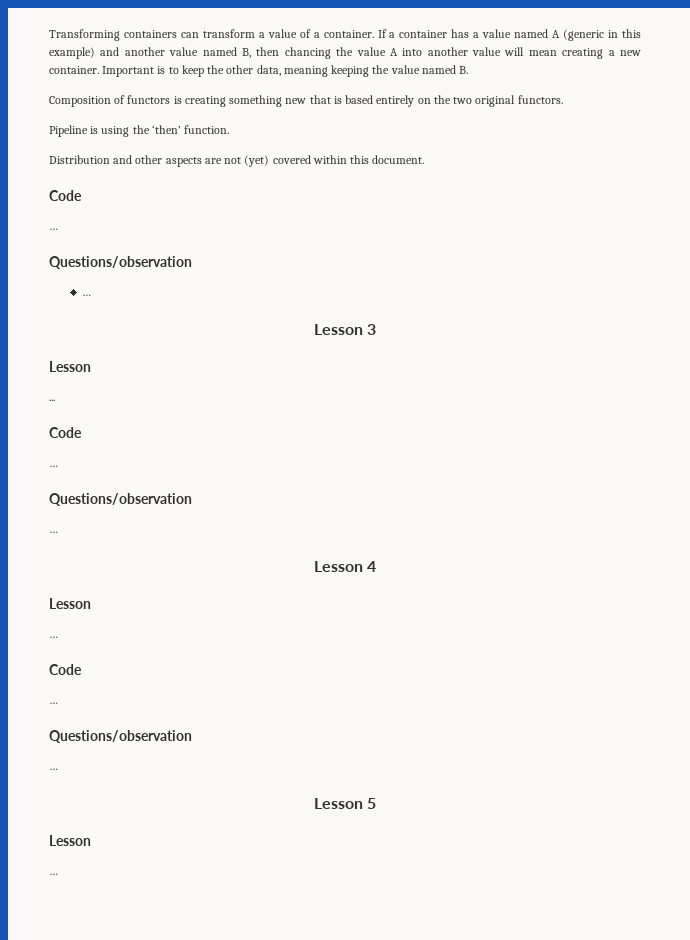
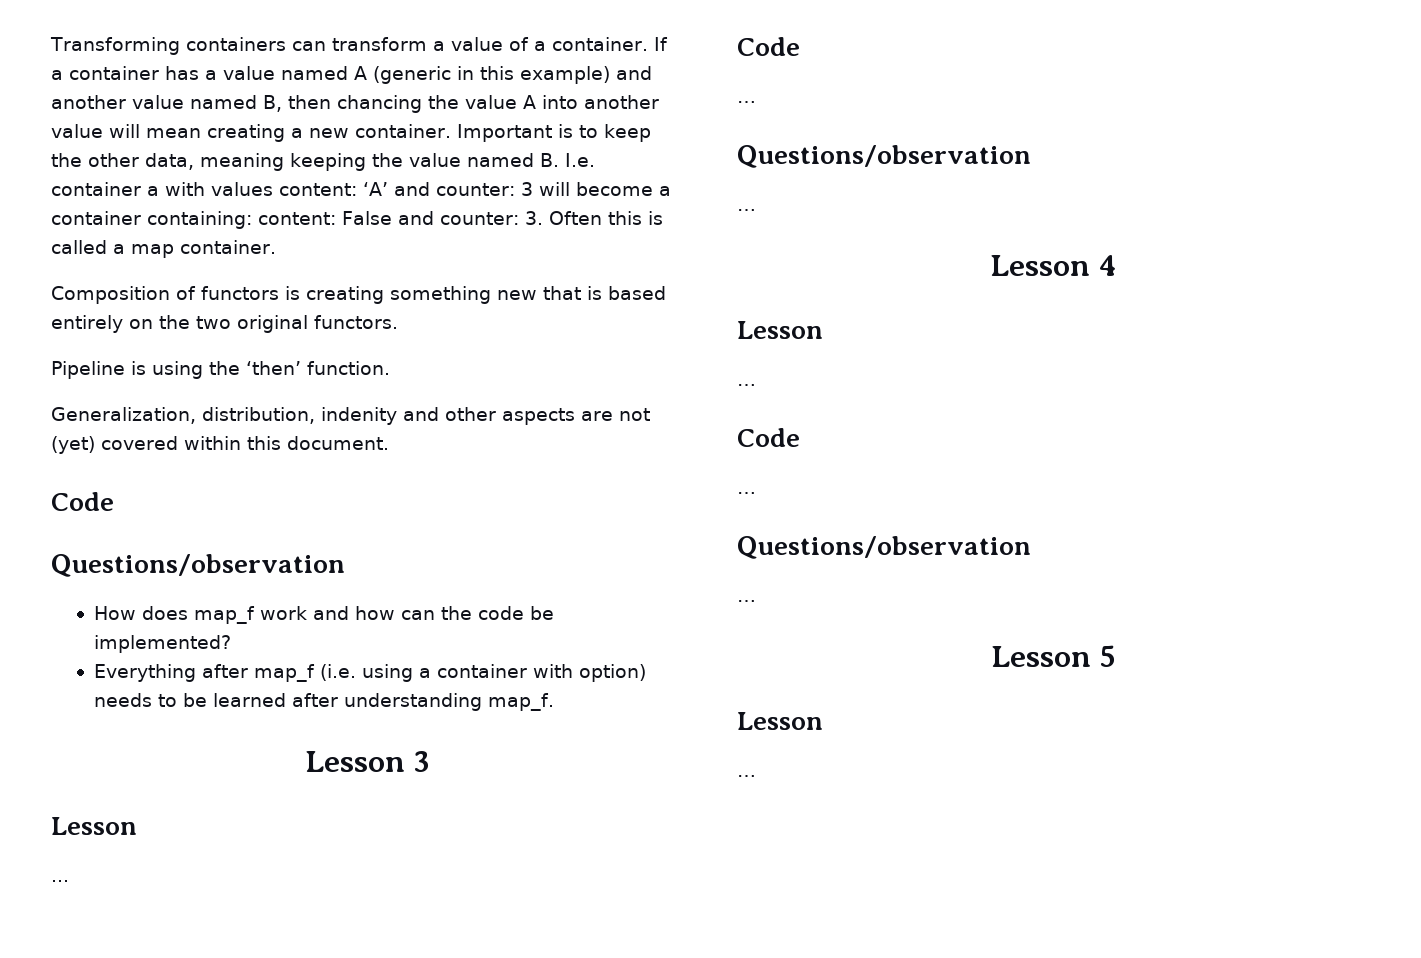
- Important is to keep the other data, meaning keeping the value named B.
+ Important is to keep the other data, meaning keeping the value named B. I.e. container a with values content: ‘A’ and counter: 3 will become a container containing: content: False and counter: 3. Often this is called a map container.
- Distribution and other aspects are not (yet) covered within this document.
+ Generalization, distribution, indenity and other aspects are not (yet) covered within this document.
  Code
- …
  Questions/observation
- …
+ How does map_f work and how can the code be implemented?
+ Everything after map_f (i.e. using a container with option) needs to be learned after understanding map_f.

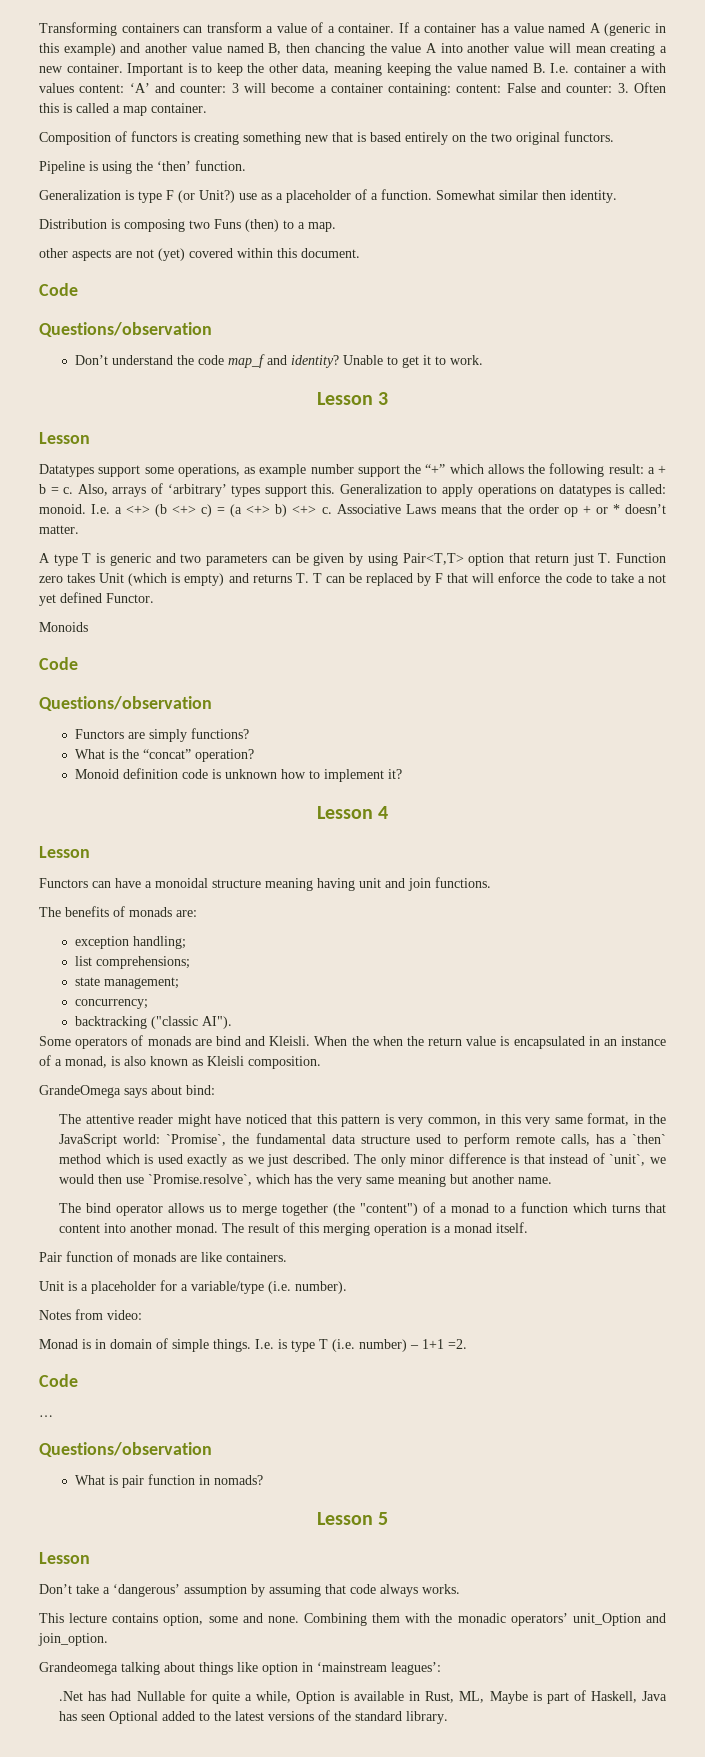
- Generalization, distribution, indenity and other aspects are not (yet) covered within this document.
+ Generalization is type F (or Unit?) use as a placeholder of a function. Somewhat similar then identity.
+ Distribution is composing two Funs (then) to a map.
+ other aspects are not (yet) covered within this document.
- How does map_f work and how can the code be implemented?
- Everything after map_f (i.e. using a container with option) needs to be learned after understanding map_f.
+ Don’t understand the code map_f and identity? Unable to get it to work.
  Lesson 3
  Lesson
- ...
+ Datatypes support some operations, as example number support the “+” which allows the following result: a + b = c. Also, arrays of ‘arbitrary’ types support this. Generalization to apply operations on datatypes is called: monoid. I.e. a <+> (b <+> c) = (a <+> b) <+> c. Associative Laws means that the order op + or * doesn’t matter.
+ A type T is generic and two parameters can be given by using Pair<T,T> option that return just T. Function zero takes Unit (which is empty) and returns T. T can be replaced by F that will enforce the code to take a not yet defined Functor.
+ Monoids
+ Code
+ Questions/observation
+ Functors are simply functions?
+ What is the “concat” operation?
+ Monoid definition code is unknown how to implement it?
+ Lesson 4
+ Lesson
+ Functors can have a monoidal structure meaning having unit and join functions.
+ The benefits of monads are:
+ exception handling;
+ list comprehensions;
+ state management;
+ concurrency;
+ backtracking ("classic AI").
+ Some operators of monads are bind and Kleisli. When the when the return value is encapsulated in an instance of a monad, is also known as Kleisli composition.
+ GrandeOmega says about bind:
+ The attentive reader might have noticed that this pattern is very common, in this very same format, in the JavaScript world: `Promise`, the fundamental data structure used to perform remote calls, has a `then` method which is used exactly as we just described. The only minor difference is that instead of `unit`, we would then use `Promise.resolve`, which has the very same meaning but another name.
+ The bind operator allows us to merge together (the "content") of a monad to a function which turns that content into another monad. The result of this merging operation is a monad itself.
+ Pair function of monads are like containers.
+ Unit is a placeholder for a variable/type (i.e. number).
+ Notes from video:
+ Monad is in domain of simple things. I.e. is type T (i.e. number) – 1+1 =2.
  Code
  …
  Questions/observation
- …
- Lesson 4
- Lesson
- …
- Code
- …
- Questions/observation
- …
+ What is pair function in nomads?
  Lesson 5
  Lesson
- …
+ Don’t take a ‘dangerous’ assumption by assuming that code always works.
+ This lecture contains option, some and none. Combining them with the monadic operators’ unit_Option and join_option.
+ Grandeomega talking about things like option in ‘mainstream leagues’:
+ .Net has had Nullable for quite a while, Option is available in Rust, ML, Maybe is part of Haskell, Java has seen Optional added to the latest versions of the standard library.

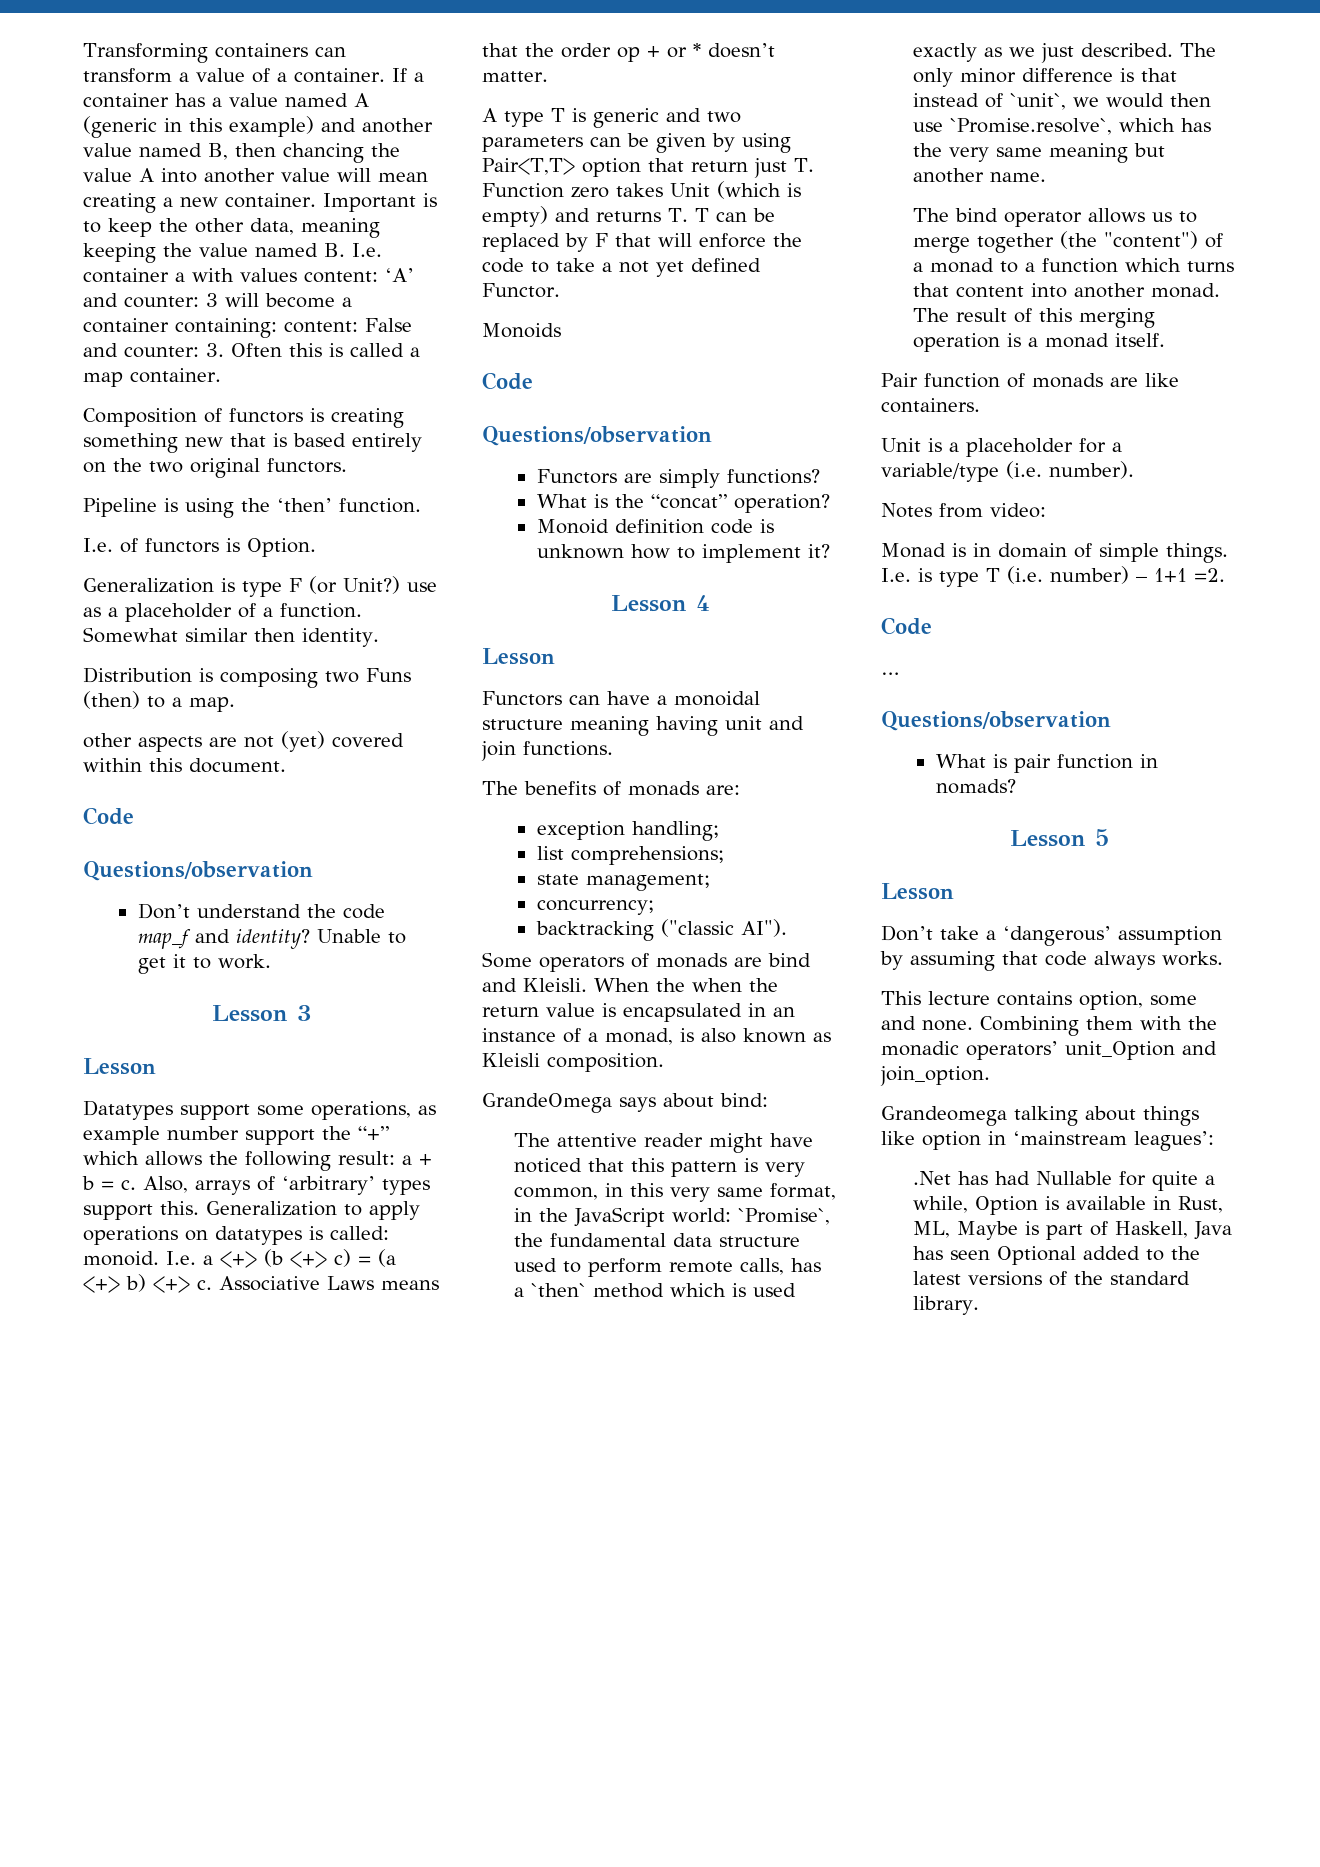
+ I.e. of functors is Option.

